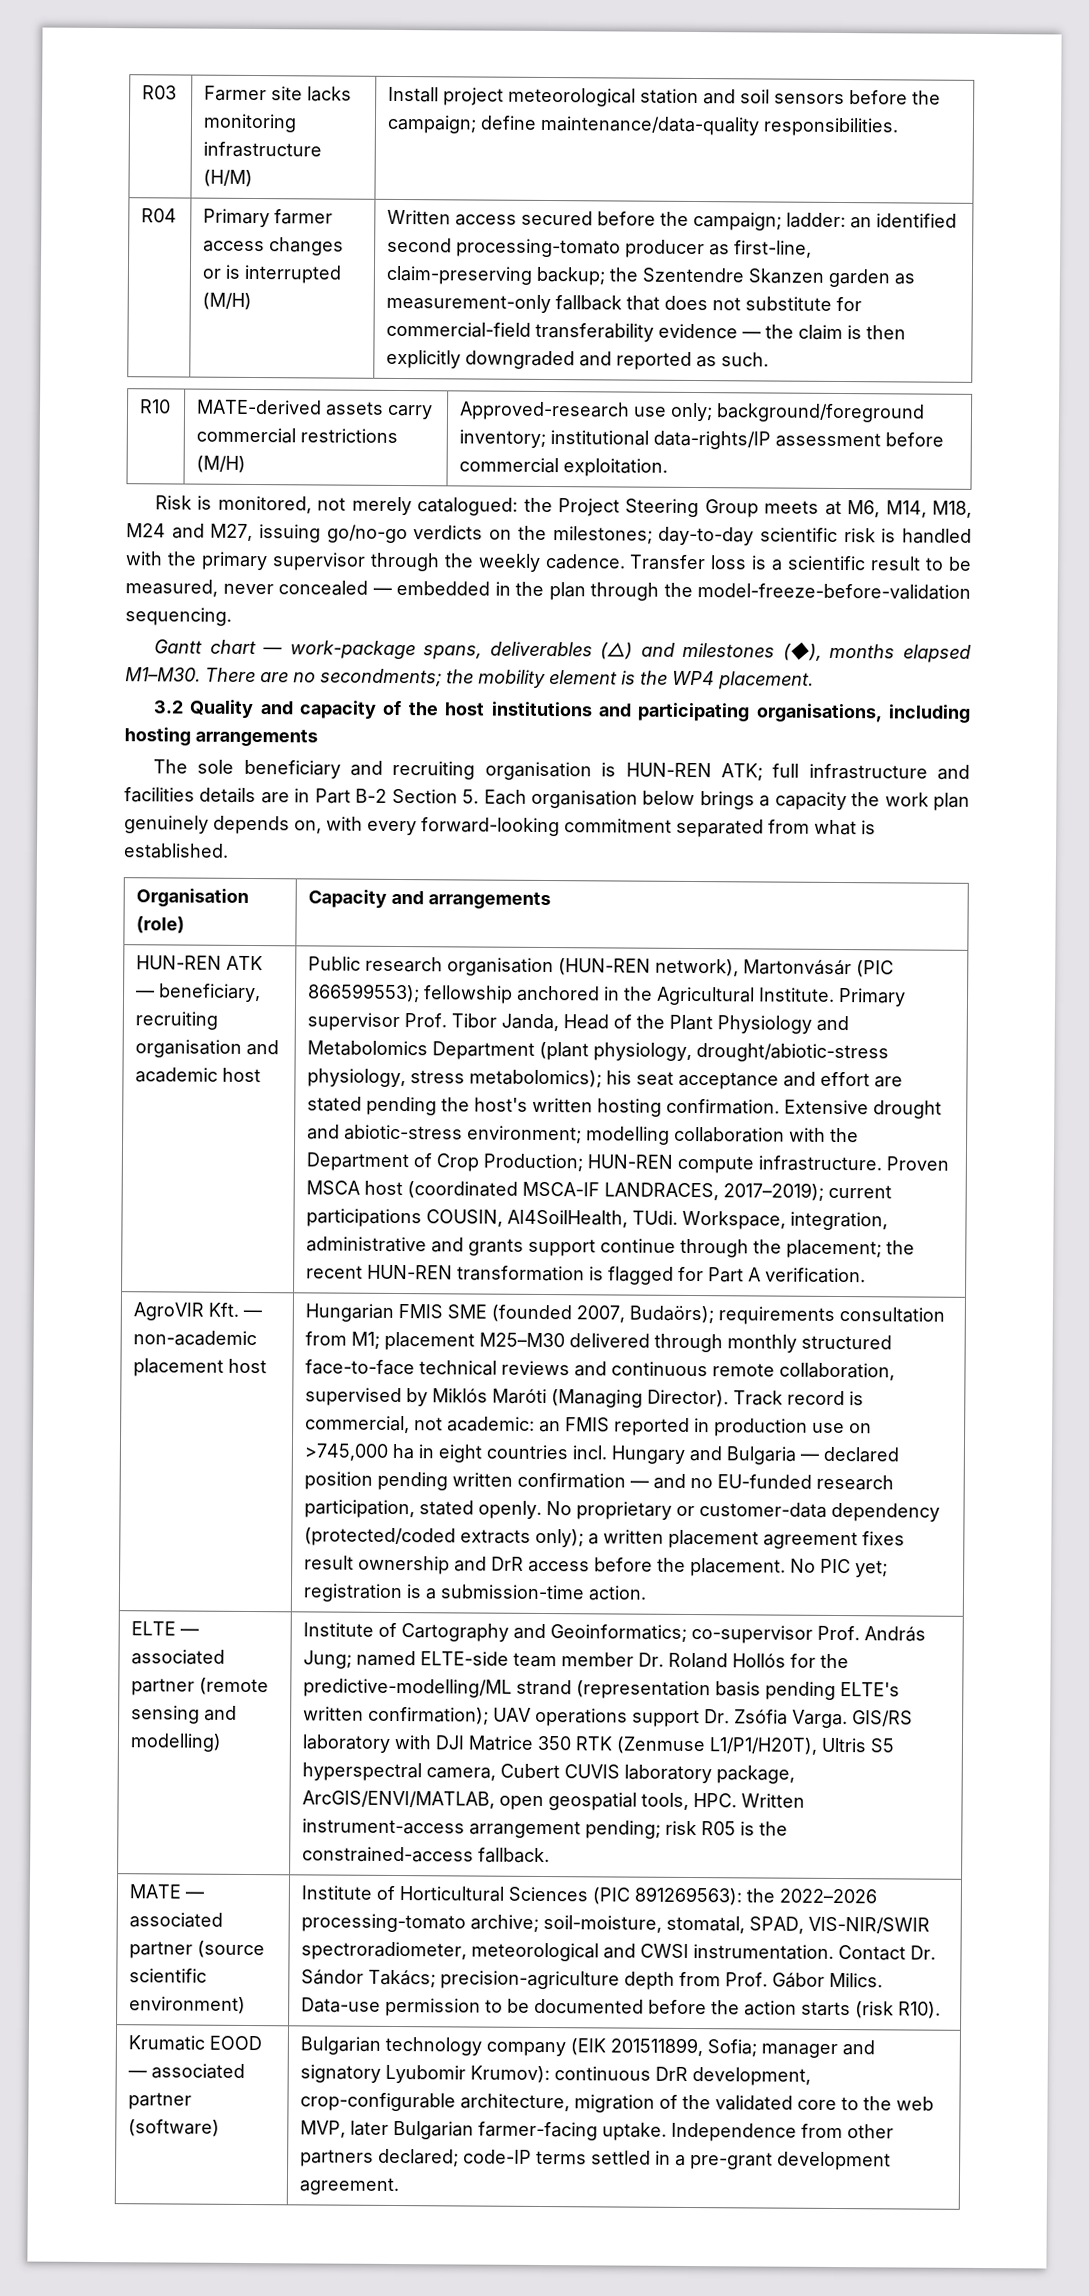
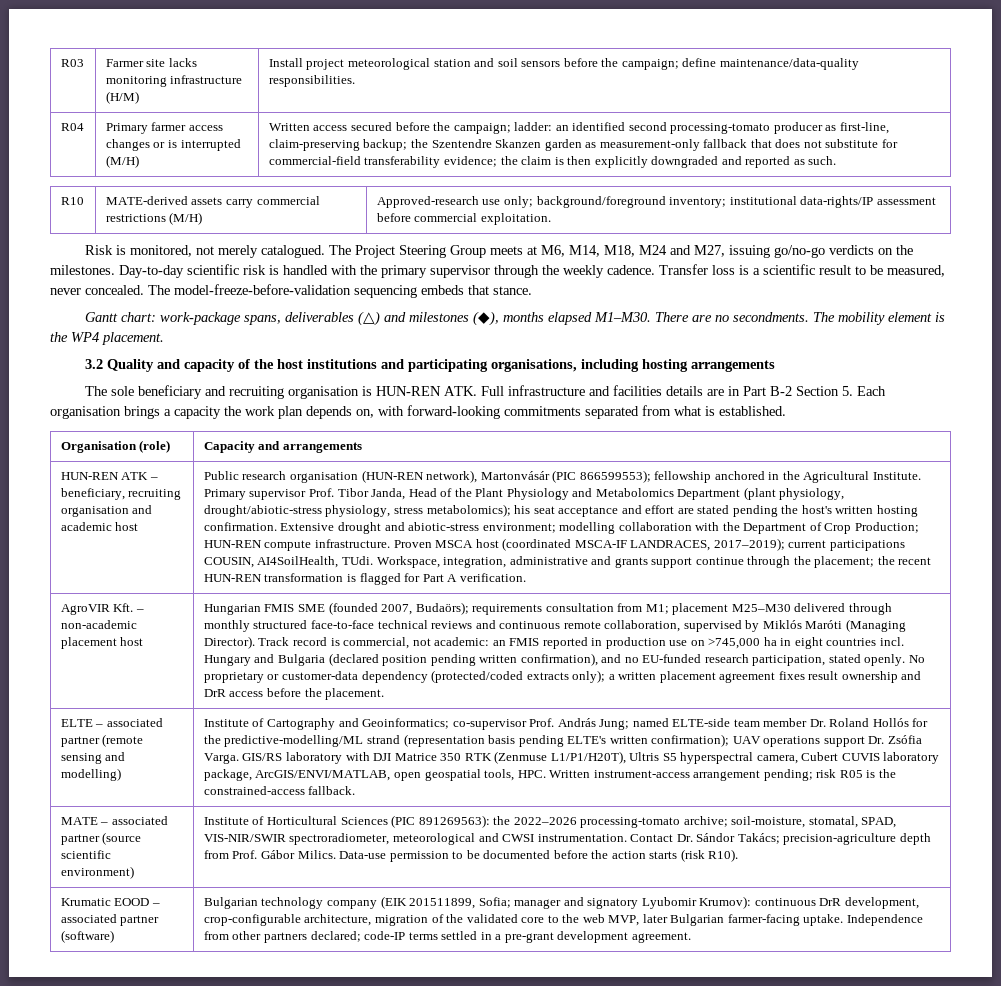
- Written access secured before the campaign; ladder: an identified second processing-tomato producer as first-line, claim-preserving backup; the Szentendre Skanzen garden as measurement-only fallback that does not substitute for commercial-field transferability evidence — the claim is then explicitly downgraded and reported as such.
+ Written access secured before the campaign; ladder: an identified second processing-tomato producer as first-line, claim-preserving backup; the Szentendre Skanzen garden as measurement-only fallback that does not substitute for commercial-field transferability evidence; the claim is then explicitly downgraded and reported as such.
- Risk is monitored, not merely catalogued: the Project Steering Group meets at M6, M14, M18, M24 and M27, issuing go/no-go verdicts on the milestones; day-to-day scientific risk is handled with the primary supervisor through the weekly cadence.
+ Risk is monitored, not merely catalogued. The Project Steering Group meets at M6, M14, M18, M24 and M27, issuing go/no-go verdicts on the milestones. Day-to-day scientific risk is handled with the primary supervisor through the weekly cadence.
- Transfer loss is a scientific result to be measured, never concealed — embedded in the plan through the model-freeze-before-validation sequencing.
+ Transfer loss is a scientific result to be measured, never concealed. The model-freeze-before-validation sequencing embeds that stance.
- Gantt chart — work-package spans, deliverables (△) and milestones (◆), months elapsed M1–M30.
+ Gantt chart: work-package spans, deliverables (△) and milestones (◆), months elapsed M1–M30.
- There are no secondments; the mobility element is the WP4 placement.
+ There are no secondments. The mobility element is the WP4 placement.
- The sole beneficiary and recruiting organisation is HUN-REN ATK; full infrastructure and facilities details are in Part B-2 Section 5. Each organisation below brings a capacity the work plan genuinely depends on, with every forward-looking commitment separated from what is established.
+ The sole beneficiary and recruiting organisation is HUN-REN ATK. Full infrastructure and facilities details are in Part B-2 Section 5. Each organisation brings a capacity the work plan depends on, with forward-looking commitments separated from what is established.
- HUN-REN ATK — beneficiary, recruiting organisation and academic host
+ HUN-REN ATK – beneficiary, recruiting organisation and academic host
- AgroVIR Kft. — non-academic placement host
+ AgroVIR Kft. – non-academic placement host
- Track record is commercial, not academic: an FMIS reported in production use on >745,000 ha in eight countries incl. Hungary and Bulgaria — declared position pending written confirmation — and no EU-funded research participation, stated openly.
+ Track record is commercial, not academic: an FMIS reported in production use on >745,000 ha in eight countries incl. Hungary and Bulgaria (declared position pending written confirmation), and no EU-funded research participation, stated openly.
- No PIC yet; registration is a submission-time action.
- ELTE — associated partner (remote sensing and modelling)
+ ELTE – associated partner (remote sensing and modelling)
- MATE — associated partner (source scientific environment)
+ MATE – associated partner (source scientific environment)
- Krumatic EOOD — associated partner (software)
+ Krumatic EOOD – associated partner (software)

